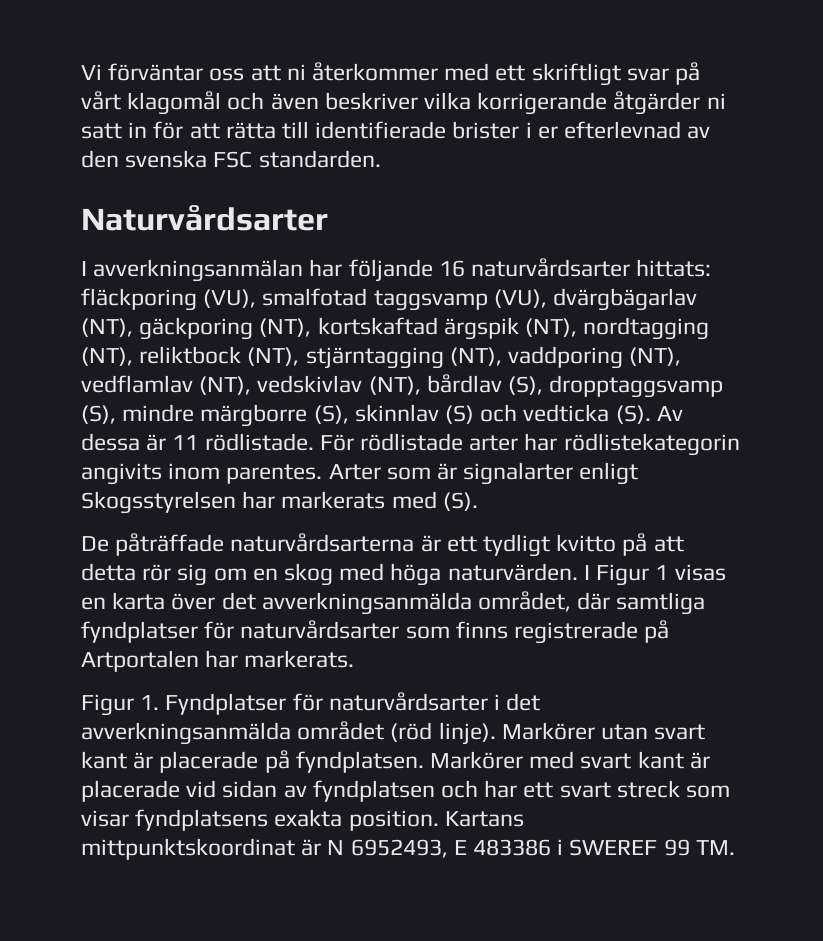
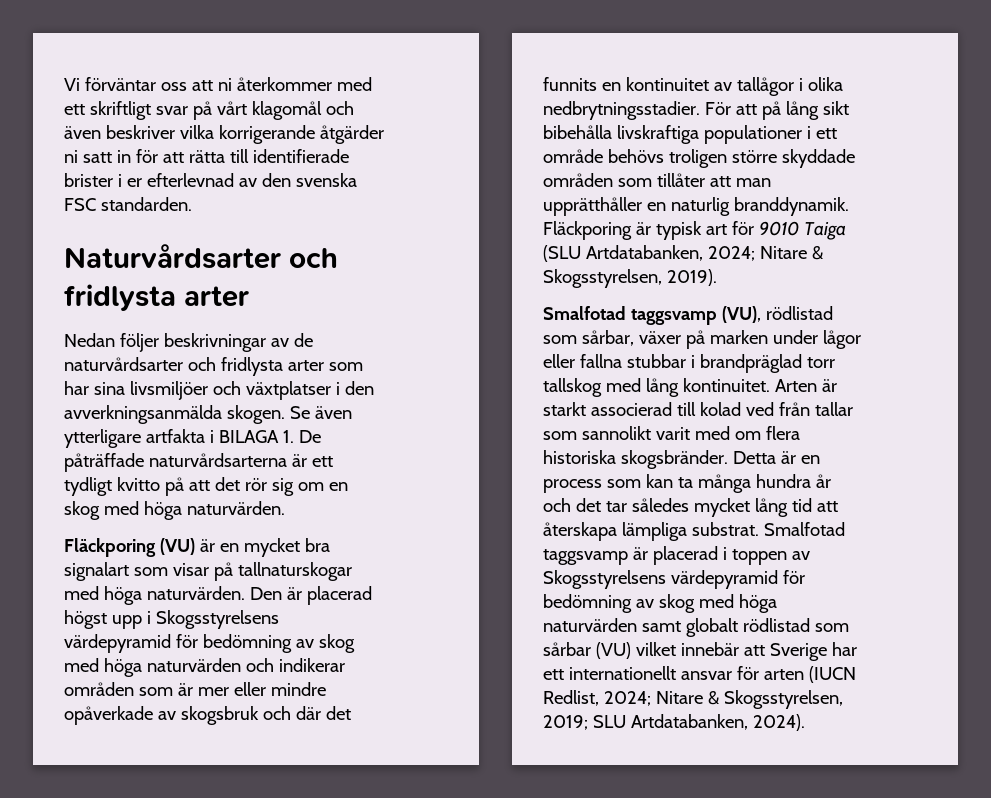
- Naturvårdsarter
- I avverkningsanmälan har följande 16 naturvårdsarter hittats: fläckporing (VU), smalfotad taggsvamp (VU), dvärgbägarlav (NT), gäckporing (NT), kortskaftad ärgspik (NT), nordtagging (NT), reliktbock (NT), stjärntagging (NT), vaddporing (NT), vedflamlav (NT), vedskivlav (NT), bårdlav (S), dropptaggsvamp (S), mindre märgborre (S), skinnlav (S) och vedticka (S). Av dessa är 11 rödlistade. För rödlistade arter har rödlistekategorin angivits inom parentes. Arter som är signalarter enligt Skogsstyrelsen har markerats med (S).
- De påträffade naturvårdsarterna är ett tydligt kvitto på att detta rör sig om en skog med höga naturvärden. I Figur 1 visas en karta över det avverkningsanmälda området, där samtliga fyndplatser för naturvårdsarter som finns registrerade på Artportalen har markerats.
- Figur 1. Fyndplatser för naturvårdsarter i det avverkningsanmälda området (röd linje). Markörer utan svart kant är placerade på fyndplatsen. Markörer med svart kant är placerade vid sidan av fyndplatsen och har ett svart streck som visar fyndplatsens exakta position. Kartans mittpunktskoordinat är N 6952493, E 483386 i SWEREF 99 TM.
+ Naturvårdsarter och fridlysta arter
+ Nedan följer beskrivningar av de naturvårdsarter och fridlysta arter som har sina livsmiljöer och växtplatser i den avverkningsanmälda skogen. Se även ytterligare artfakta i BILAGA 1. De påträffade naturvårdsarterna är ett tydligt kvitto på att det rör sig om en skog med höga naturvärden.
+ Fläckporing (VU) är en mycket bra signalart som visar på tallnaturskogar med höga naturvärden. Den är placerad högst upp i Skogsstyrelsens värdepyramid för bedömning av skog med höga naturvärden och indikerar områden som är mer eller mindre opåverkade av skogsbruk och där det funnits en kontinuitet av tallågor i olika nedbrytningsstadier. För att på lång sikt bibehålla livskraftiga populationer i ett område behövs troligen större skyddade områden som tillåter att man upprätthåller en naturlig branddynamik. Fläckporing är typisk art för 9010 Taiga (SLU Artdatabanken, 2024; Nitare & Skogsstyrelsen, 2019).
+ Smalfotad taggsvamp (VU), rödlistad som sårbar, växer på marken under lågor eller fallna stubbar i brandpräglad torr tallskog med lång kontinuitet. Arten är starkt associerad till kolad ved från tallar som sannolikt varit med om flera historiska skogsbränder. Detta är en process som kan ta många hundra år och det tar således mycket lång tid att återskapa lämpliga substrat. Smalfotad taggsvamp är placerad i toppen av Skogsstyrelsens värdepyramid för bedömning av skog med höga naturvärden samt globalt rödlistad som sårbar (VU) vilket innebär att Sverige har ett internationellt ansvar för arten (IUCN Redlist, 2024; Nitare & Skogsstyrelsen, 2019; SLU Artdatabanken, 2024).

